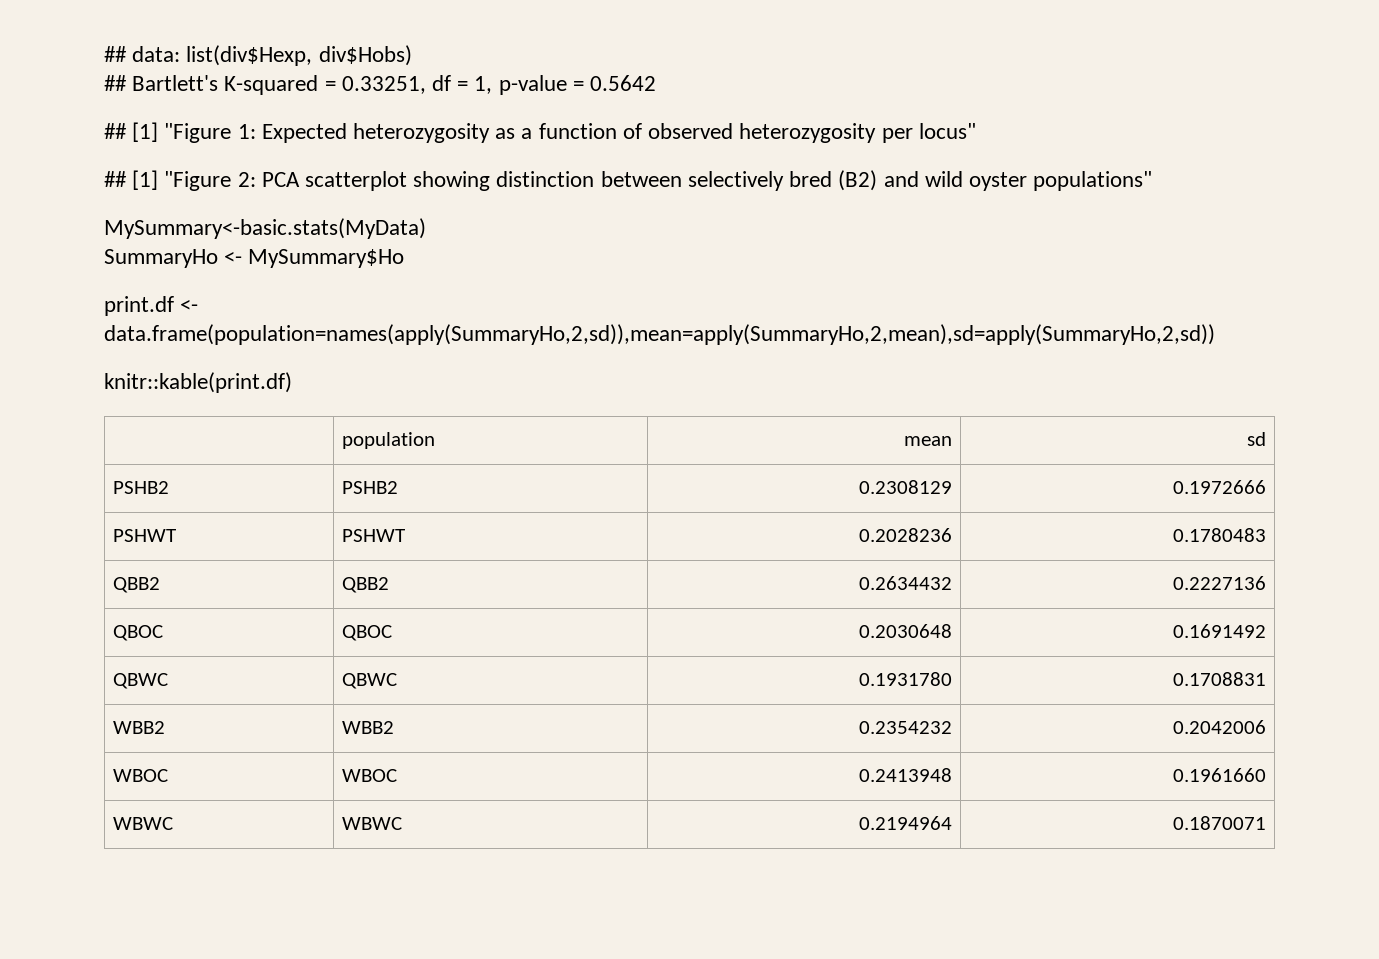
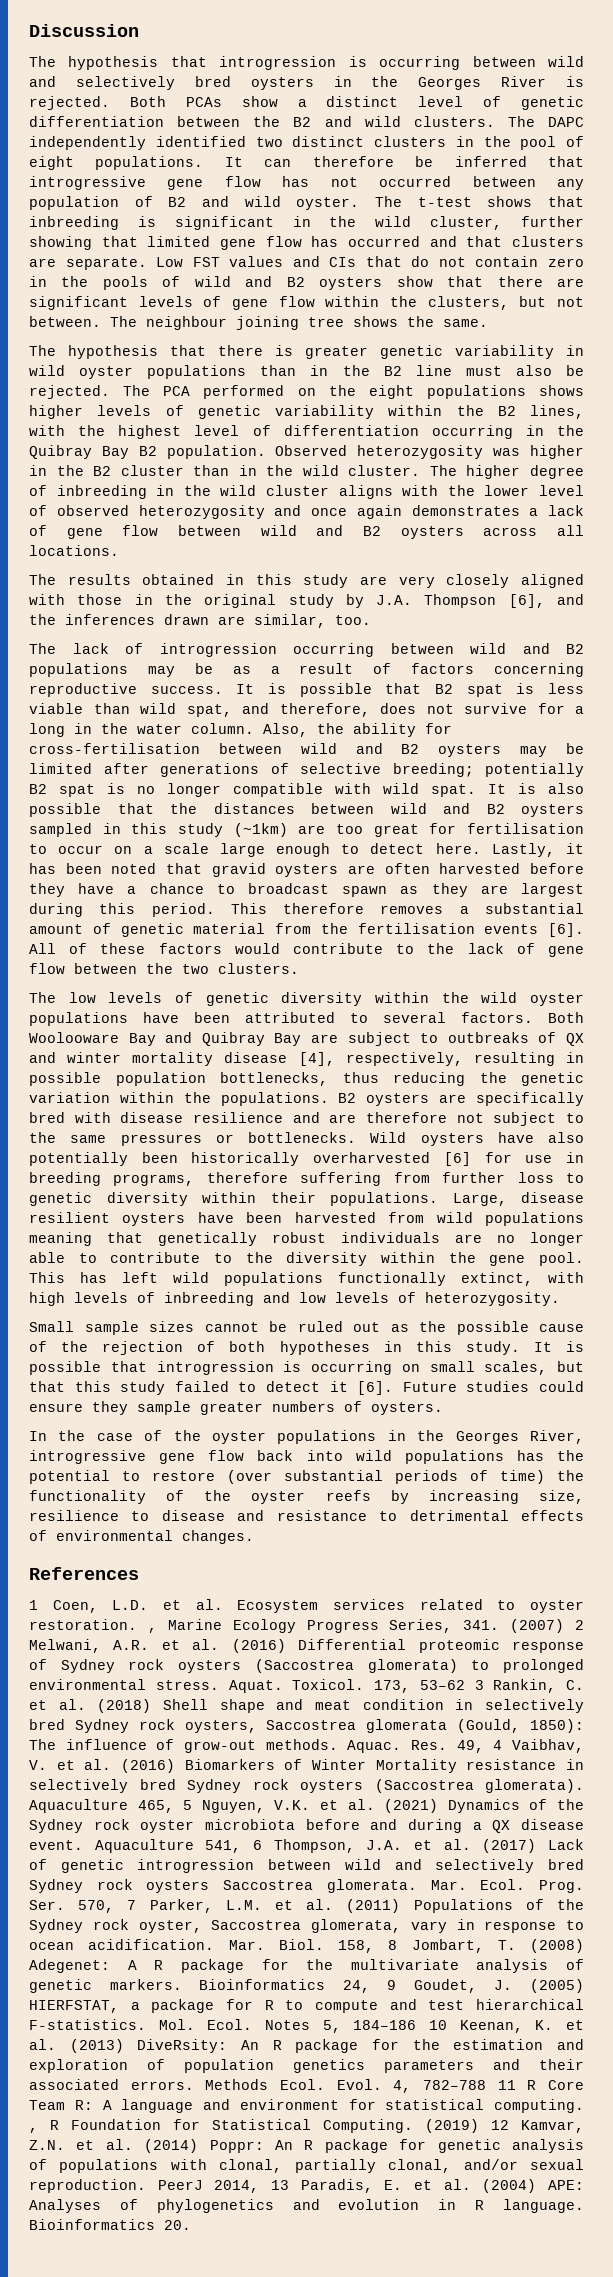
- ## data: list(div$Hexp, div$Hobs)
- ## Bartlett's K-squared = 0.33251, df = 1, p-value = 0.5642
- ## [1] "Figure 1: Expected heterozygosity as a function of observed heterozygosity per locus"
- ## [1] "Figure 2: PCA scatterplot showing distinction between selectively bred (B2) and wild oyster populations"
- MySummary<-basic.stats(MyData)
- SummaryHo <- MySummary$Ho
- print.df <- data.frame(population=names(apply(SummaryHo,2,sd)),mean=apply(SummaryHo,2,mean),sd=apply(SummaryHo,2,sd))
- knitr::kable(print.df)
- | population | mean | sd
- PSHB2 | PSHB2 | 0.2308129 | 0.1972666
- PSHWT | PSHWT | 0.2028236 | 0.1780483
- QBB2 | QBB2 | 0.2634432 | 0.2227136
- QBOC | QBOC | 0.2030648 | 0.1691492
- QBWC | QBWC | 0.1931780 | 0.1708831
- WBB2 | WBB2 | 0.2354232 | 0.2042006
- WBOC | WBOC | 0.2413948 | 0.1961660
- WBWC | WBWC | 0.2194964 | 0.1870071
+ Discussion
+ The hypothesis that introgression is occurring between wild and selectively bred oysters in the Georges River is rejected. Both PCAs show a distinct level of genetic differentiation between the B2 and wild clusters. The DAPC independently identified two distinct clusters in the pool of eight populations. It can therefore be inferred that introgressive gene flow has not occurred between any population of B2 and wild oyster. The t-test shows that inbreeding is significant in the wild cluster, further showing that limited gene flow has occurred and that clusters are separate. Low FST values and CIs that do not contain zero in the pools of wild and B2 oysters show that there are significant levels of gene flow within the clusters, but not between. The neighbour joining tree shows the same.
+ The hypothesis that there is greater genetic variability in wild oyster populations than in the B2 line must also be rejected. The PCA performed on the eight populations shows higher levels of genetic variability within the B2 lines, with the highest level of differentiation occurring in the Quibray Bay B2 population. Observed heterozygosity was higher in the B2 cluster than in the wild cluster. The higher degree of inbreeding in the wild cluster aligns with the lower level of observed heterozygosity and once again demonstrates a lack of gene flow between wild and B2 oysters across all locations.
+ The results obtained in this study are very closely aligned with those in the original study by J.A. Thompson [6], and the inferences drawn are similar, too.
+ The lack of introgression occurring between wild and B2 populations may be as a result of factors concerning reproductive success. It is possible that B2 spat is less viable than wild spat, and therefore, does not survive for a long in the water column. Also, the ability for cross-fertilisation between wild and B2 oysters may be limited after generations of selective breeding; potentially B2 spat is no longer compatible with wild spat. It is also possible that the distances between wild and B2 oysters sampled in this study (~1km) are too great for fertilisation to occur on a scale large enough to detect here. Lastly, it has been noted that gravid oysters are often harvested before they have a chance to broadcast spawn as they are largest during this period. This therefore removes a substantial amount of genetic material from the fertilisation events [6]. All of these factors would contribute to the lack of gene flow between the two clusters.
+ The low levels of genetic diversity within the wild oyster populations have been attributed to several factors. Both Woolooware Bay and Quibray Bay are subject to outbreaks of QX and winter mortality disease [4], respectively, resulting in possible population bottlenecks, thus reducing the genetic variation within the populations. B2 oysters are specifically bred with disease resilience and are therefore not subject to the same pressures or bottlenecks. Wild oysters have also potentially been historically overharvested [6] for use in breeding programs, therefore suffering from further loss to genetic diversity within their populations. Large, disease resilient oysters have been harvested from wild populations meaning that genetically robust individuals are no longer able to contribute to the diversity within the gene pool. This has left wild populations functionally extinct, with high levels of inbreeding and low levels of heterozygosity.
+ Small sample sizes cannot be ruled out as the possible cause of the rejection of both hypotheses in this study. It is possible that introgression is occurring on small scales, but that this study failed to detect it [6]. Future studies could ensure they sample greater numbers of oysters.
+ In the case of the oyster populations in the Georges River, introgressive gene flow back into wild populations has the potential to restore (over substantial periods of time) the functionality of the oyster reefs by increasing size, resilience to disease and resistance to detrimental effects of environmental changes.
+ References
+ 1 Coen, L.D. et al. Ecosystem services related to oyster restoration. , Marine Ecology Progress Series, 341. (2007) 2 Melwani, A.R. et al. (2016) Differential proteomic response of Sydney rock oysters (Saccostrea glomerata) to prolonged environmental stress. Aquat. Toxicol. 173, 53–62 3 Rankin, C. et al. (2018) Shell shape and meat condition in selectively bred Sydney rock oysters, Saccostrea glomerata (Gould, 1850): The influence of grow-out methods. Aquac. Res. 49, 4 Vaibhav, V. et al. (2016) Biomarkers of Winter Mortality resistance in selectively bred Sydney rock oysters (Saccostrea glomerata). Aquaculture 465, 5 Nguyen, V.K. et al. (2021) Dynamics of the Sydney rock oyster microbiota before and during a QX disease event. Aquaculture 541, 6 Thompson, J.A. et al. (2017) Lack of genetic introgression between wild and selectively bred Sydney rock oysters Saccostrea glomerata. Mar. Ecol. Prog. Ser. 570, 7 Parker, L.M. et al. (2011) Populations of the Sydney rock oyster, Saccostrea glomerata, vary in response to ocean acidification. Mar. Biol. 158, 8 Jombart, T. (2008) Adegenet: A R package for the multivariate analysis of genetic markers. Bioinformatics 24, 9 Goudet, J. (2005) HIERFSTAT, a package for R to compute and test hierarchical F-statistics. Mol. Ecol. Notes 5, 184–186 10 Keenan, K. et al. (2013) DiveRsity: An R package for the estimation and exploration of population genetics parameters and their associated errors. Methods Ecol. Evol. 4, 782–788 11 R Core Team R: A language and environment for statistical computing. , R Foundation for Statistical Computing. (2019) 12 Kamvar, Z.N. et al. (2014) Poppr: An R package for genetic analysis of populations with clonal, partially clonal, and/or sexual reproduction. PeerJ 2014, 13 Paradis, E. et al. (2004) APE: Analyses of phylogenetics and evolution in R language. Bioinformatics 20.

